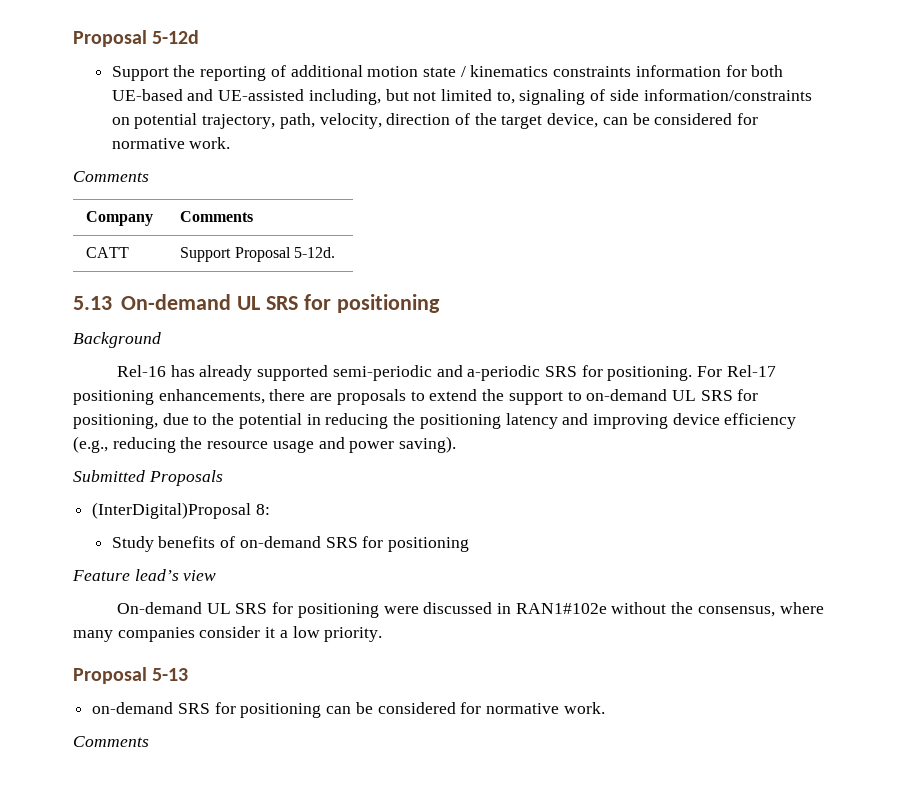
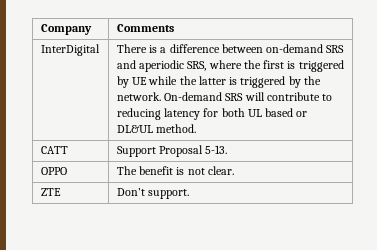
- Proposal 5-12d
- Support the reporting of additional motion state / kinematics constraints information for both UE-based and UE-assisted including, but not limited to, signaling of side information/constraints on potential trajectory, path, velocity, direction of the target device, can be considered for normative work.
- Comments
  Company | Comments
- CATT | Support Proposal 5-12d.
- 5.13 On-demand UL SRS for positioning
- Background
- Rel-16 has already supported semi-periodic and a-periodic SRS for positioning. For Rel-17 positioning enhancements, there are proposals to extend the support to on-demand UL SRS for positioning, due to the potential in reducing the positioning latency and improving device efficiency (e.g., reducing the resource usage and power saving).
- Submitted Proposals
- (InterDigital)Proposal 8:
- Study benefits of on-demand SRS for positioning
- Feature lead’s view
- On-demand UL SRS for positioning were discussed in RAN1#102e without the consensus, where many companies consider it a low priority.
- Proposal 5-13
- on-demand SRS for positioning can be considered for normative work.
- Comments
+ InterDigital | There is a difference between on-demand SRS and aperiodic SRS, where the first is triggered by UE while the latter is triggered by the network. On-demand SRS will contribute to reducing latency for both UL based or DL&UL method.
+ CATT | Support Proposal 5-13.
+ OPPO | The benefit is not clear.
+ ZTE | Don’t support.

